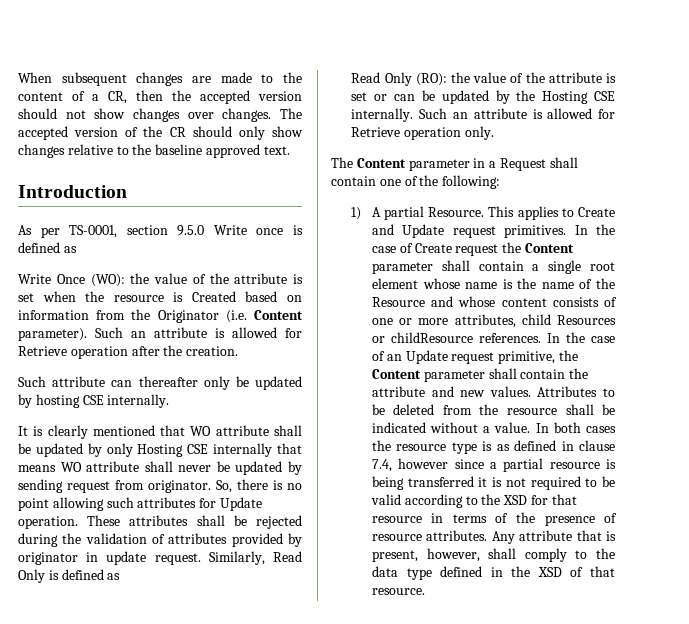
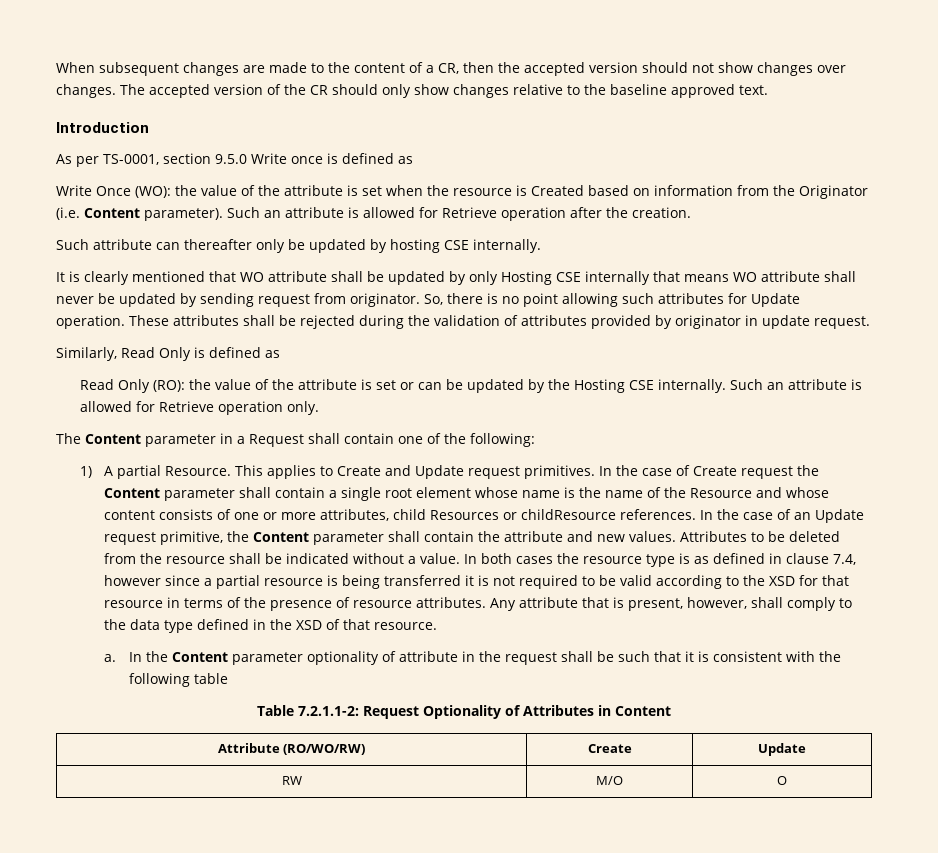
- These attributes shall be rejected during the validation of attributes provided by originator in update request. Similarly, Read Only is defined as
+ These attributes shall be rejected during the validation of attributes provided by originator in update request.
+ Similarly, Read Only is defined as
+ a. In the Content parameter optionality of attribute in the request shall be such that it is consistent with the following table
+ Table 7.2.1.1-2: Request Optionality of Attributes in Content
+ Attribute (RO/WO/RW) | Create | Update
+ RW | M/O | O

